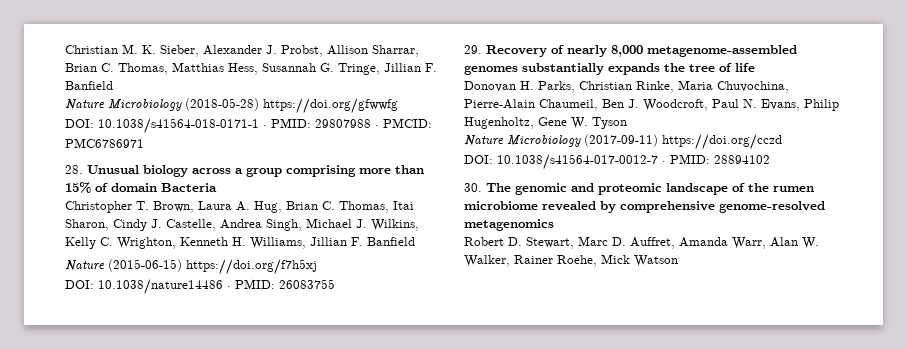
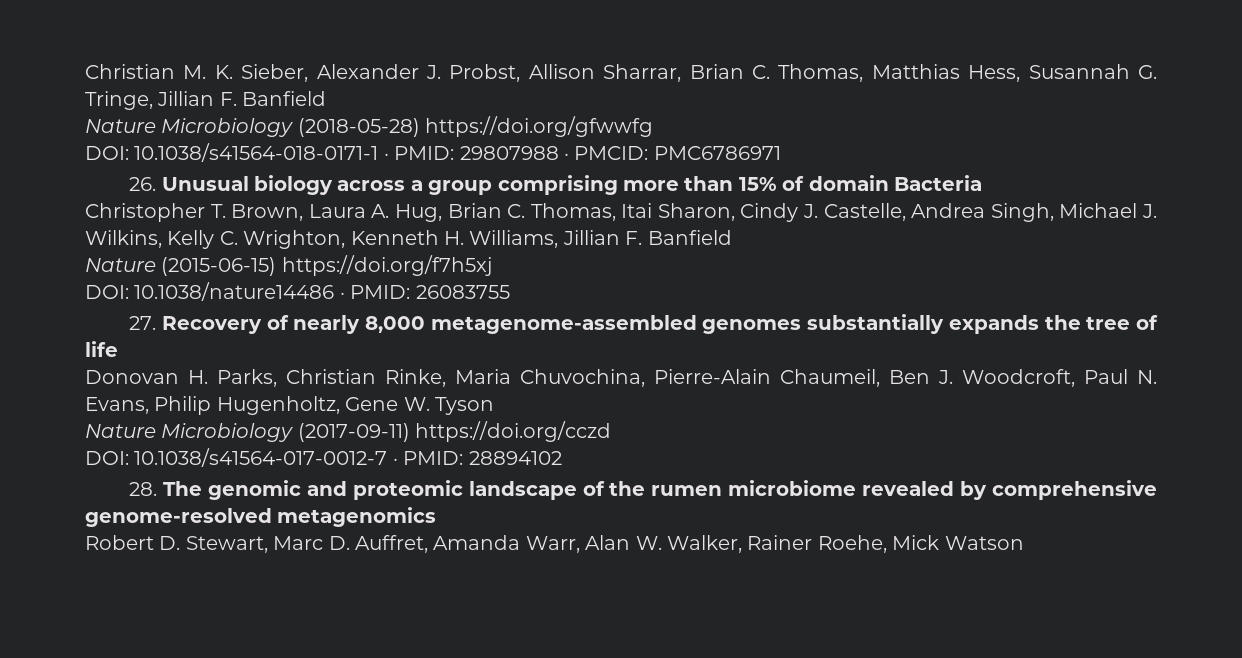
- 28. Unusual biology across a group comprising more than 15% of domain Bacteria
+ 26. Unusual biology across a group comprising more than 15% of domain Bacteria
- 29. Recovery of nearly 8,000 metagenome-assembled genomes substantially expands the tree of life
+ 27. Recovery of nearly 8,000 metagenome-assembled genomes substantially expands the tree of life
- 30. The genomic and proteomic landscape of the rumen microbiome revealed by comprehensive genome-resolved metagenomics
+ 28. The genomic and proteomic landscape of the rumen microbiome revealed by comprehensive genome-resolved metagenomics

